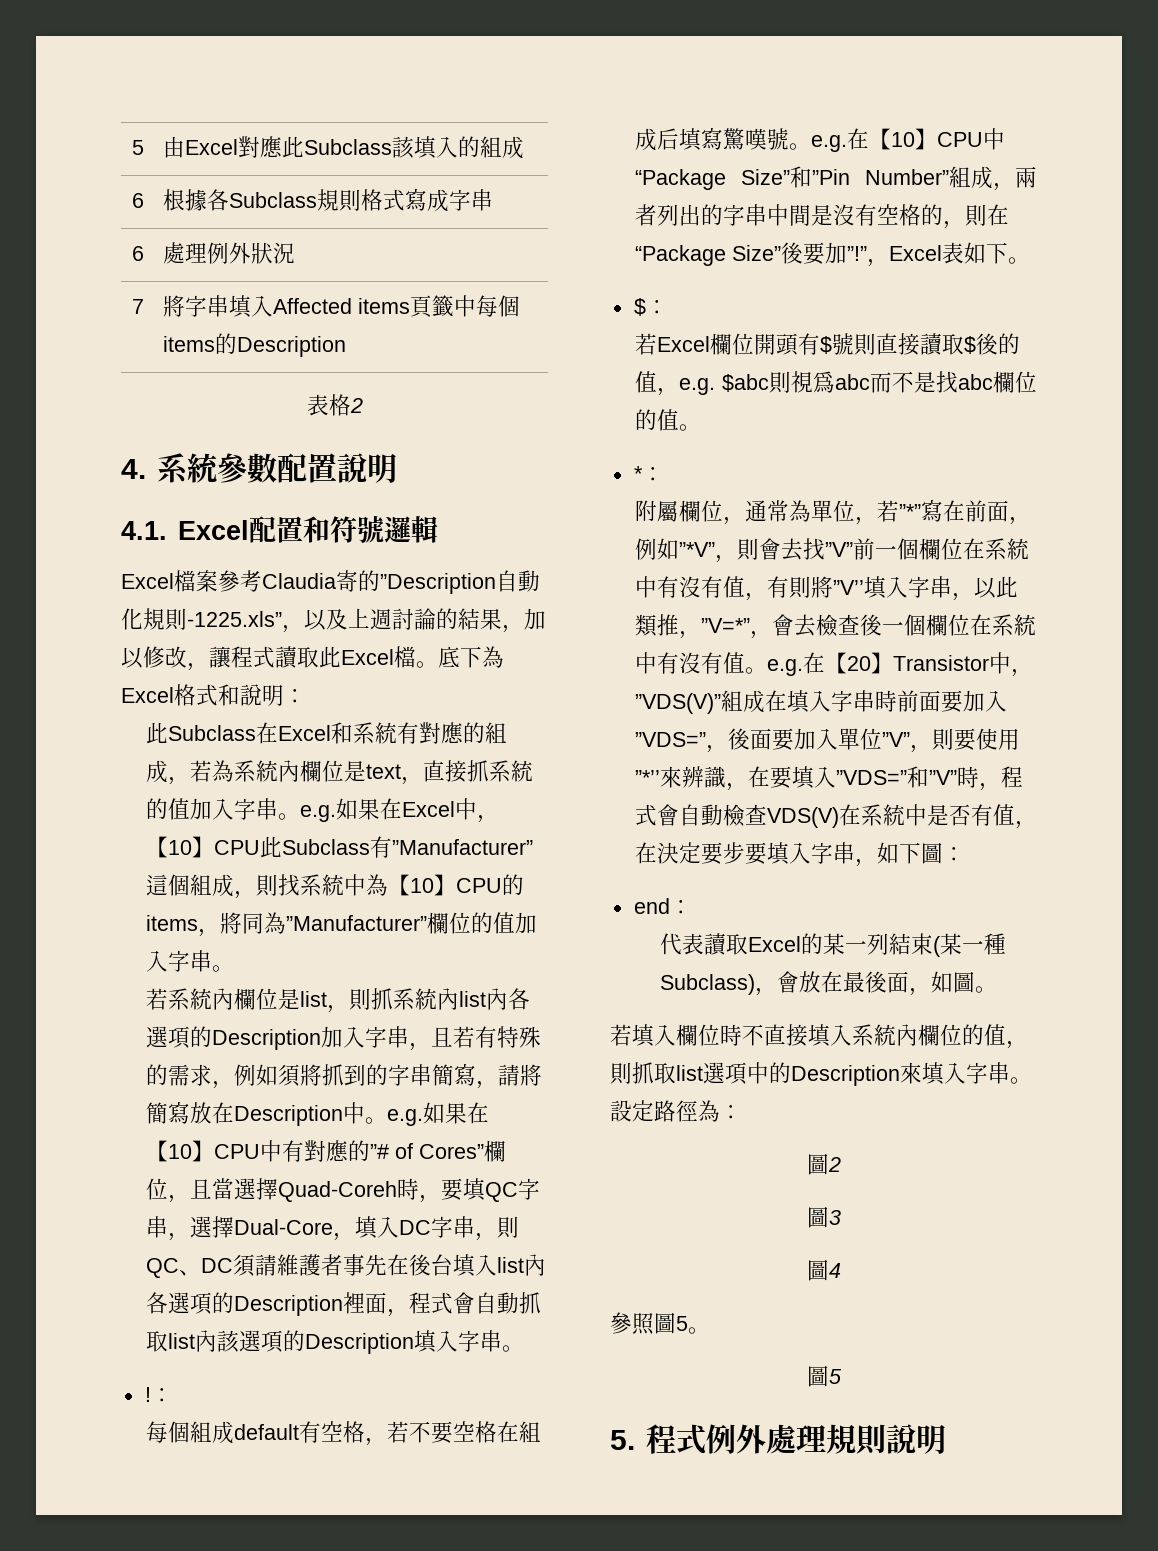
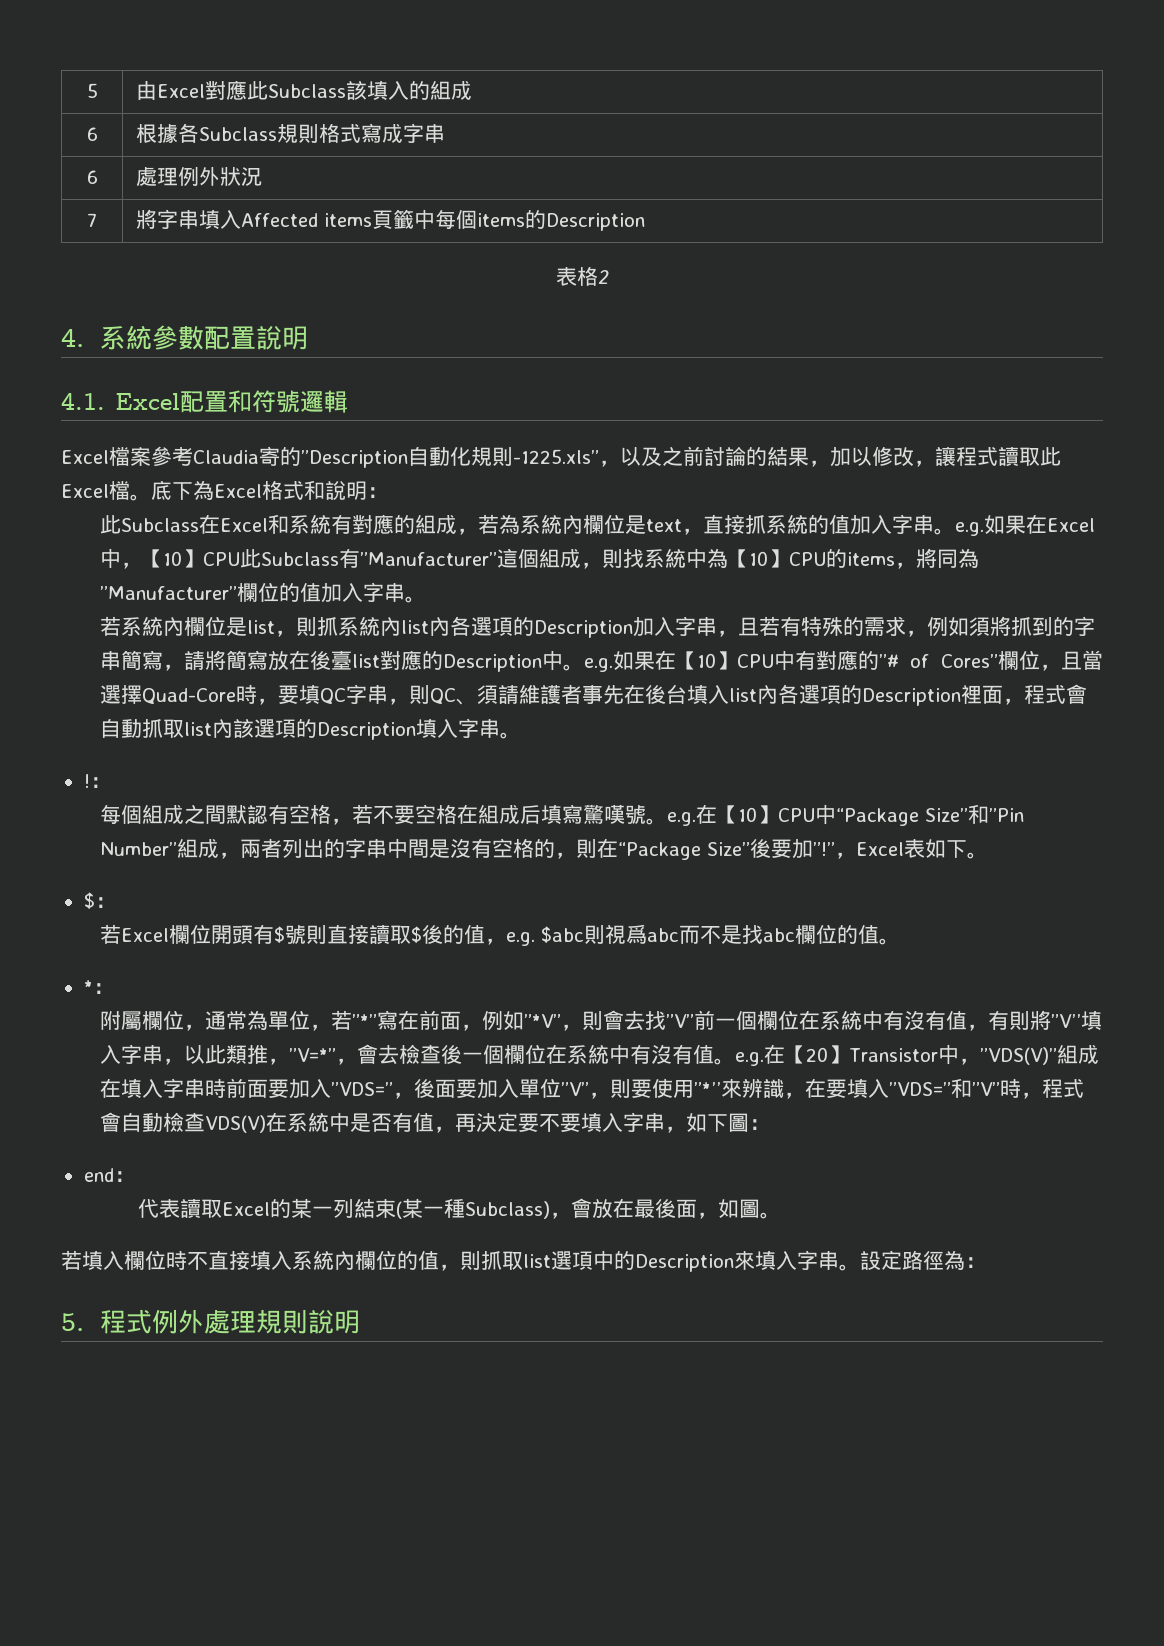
- Excel檔案參考Claudia寄的”Description自動化規則-1225.xls”，以及上週討論的結果，加以修改，讓程式讀取此Excel檔。
+ Excel檔案參考Claudia寄的”Description自動化規則-1225.xls”，以及之前討論的結果，加以修改，讓程式讀取此Excel檔。
- 若系統內欄位是list，則抓系統內list內各選項的Description加入字串，且若有特殊的需求，例如須將抓到的字串簡寫，請將簡寫放在Description中。e.g.如果在【10】CPU中有對應的”# of Cores”欄位，且當選擇Quad-Coreh時，要填QC字串，選擇Dual-Core，填入DC字串，則QC、DC須請維護者事先在後台填入list內各選項的Description裡面，程式會自動抓取list內該選項的Description填入字串。
+ 若系統內欄位是list，則抓系統內list內各選項的Description加入字串，且若有特殊的需求，例如須將抓到的字串簡寫，請將簡寫放在後臺list對應的Description中。e.g.如果在【10】CPU中有對應的”# of Cores”欄位，且當選擇Quad-Core時，要填QC字串，則QC、須請維護者事先在後台填入list內各選項的Description裡面，程式會自動抓取list內該選項的Description填入字串。
- 每個組成default有空格，若不要空格在組成后填寫驚嘆號。e.g.在【10】CPU中“Package Size”和”Pin Number”組成，兩者列出的字串中間是沒有空格的，則在“Package Size”後要加”!”
+ 每個組成之間默認有空格，若不要空格在組成后填寫驚嘆號。e.g.在【10】CPU中“Package Size”和”Pin Number”組成，兩者列出的字串中間是沒有空格的，則在“Package Size”後要加”!”
- 附屬欄位，通常為單位，若”*”寫在前面，例如”*V”，則會去找”V”前一個欄位在系統中有沒有值，有則將”V’’填入字串，以此類推，”V=*”，會去檢查後一個欄位在系統中有沒有值。e.g.在【20】Transistor中，”VDS(V)”組成在填入字串時前面要加入”VDS=”，後面要加入單位”V”，則要使用”*’’來辨識，在要填入”VDS=”和”V”時，程式會自動檢查VDS(V)在系統中是否有值，在決定要步要填入字串，如下圖：
+ 附屬欄位，通常為單位，若”*”寫在前面，例如”*V”，則會去找”V”前一個欄位在系統中有沒有值，有則將”V’’填入字串，以此類推，”V=*”，會去檢查後一個欄位在系統中有沒有值。e.g.在【20】Transistor中，”VDS(V)”組成在填入字串時前面要加入”VDS=”，後面要加入單位”V”，則要使用”*’’來辨識，在要填入”VDS=”和”V”時，程式會自動檢查VDS(V)在系統中是否有值，再決定要不要填入字串，如下圖：
- 圖2
- 圖3
- 圖4
- 參照圖5。
- 圖5

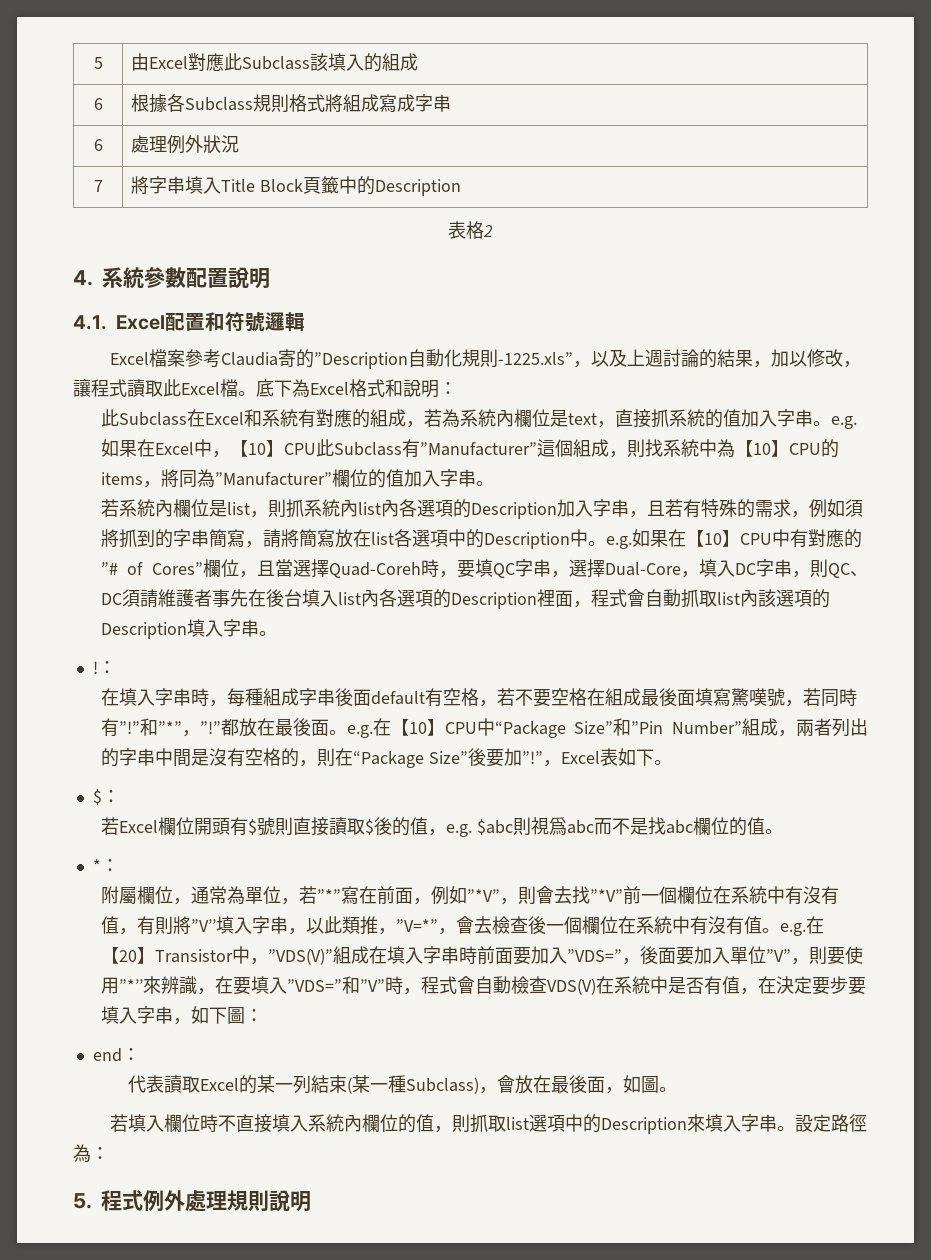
- 6 | 根據各Subclass規則格式寫成字串
+ 6 | 根據各Subclass規則格式將組成寫成字串
- 7 | 將字串填入Affected items頁籤中每個items的Description
+ 7 | 將字串填入Title Block頁籤中的Description
- Excel檔案參考Claudia寄的”Description自動化規則-1225.xls”，以及之前討論的結果，加以修改，讓程式讀取此Excel檔。
+ Excel檔案參考Claudia寄的”Description自動化規則-1225.xls”，以及上週討論的結果，加以修改，讓程式讀取此Excel檔。
- 若系統內欄位是list，則抓系統內list內各選項的Description加入字串，且若有特殊的需求，例如須將抓到的字串簡寫，請將簡寫放在後臺list對應的Description中。e.g.如果在【10】CPU中有對應的”# of Cores”欄位，且當選擇Quad-Core時，要填QC字串，則QC、須請維護者事先在後台填入list內各選項的Description裡面，程式會自動抓取list內該選項的Description填入字串。
+ 若系統內欄位是list，則抓系統內list內各選項的Description加入字串，且若有特殊的需求，例如須將抓到的字串簡寫，請將簡寫放在list各選項中的Description中。e.g.如果在【10】CPU中有對應的”# of Cores”欄位，且當選擇Quad-Coreh時，要填QC字串，選擇Dual-Core，填入DC字串，則QC、DC須請維護者事先在後台填入list內各選項的Description裡面，程式會自動抓取list內該選項的Description填入字串。
- 每個組成之間默認有空格，若不要空格在組成后填寫驚嘆號。e.g.在【10】CPU中“Package Size”和”Pin Number”組成，兩者列出的字串中間是沒有空格的，則在“Package Size”後要加”!”
+ 在填入字串時，每種組成字串後面default有空格，若不要空格在組成最後面填寫驚嘆號，若同時有”!”和”*”，”!”都放在最後面。e.g.在【10】CPU中“Package Size”和”Pin Number”組成，兩者列出的字串中間是沒有空格的，則在“Package Size”後要加”!”
- 附屬欄位，通常為單位，若”*”寫在前面，例如”*V”，則會去找”V”前一個欄位在系統中有沒有值，有則將”V’’填入字串，以此類推，”V=*”，會去檢查後一個欄位在系統中有沒有值。e.g.在【20】Transistor中，”VDS(V)”組成在填入字串時前面要加入”VDS=”，後面要加入單位”V”，則要使用”*’’來辨識，在要填入”VDS=”和”V”時，程式會自動檢查VDS(V)在系統中是否有值，再決定要不要填入字串，如下圖：
+ 附屬欄位，通常為單位，若”*”寫在前面，例如”*V”，則會去找”*V”前一個欄位在系統中有沒有值，有則將”V’’填入字串，以此類推，”V=*”，會去檢查後一個欄位在系統中有沒有值。e.g.在【20】Transistor中，”VDS(V)”組成在填入字串時前面要加入”VDS=”，後面要加入單位”V”，則要使用”*’’來辨識，在要填入”VDS=”和”V”時，程式會自動檢查VDS(V)在系統中是否有值，在決定要步要填入字串，如下圖：

